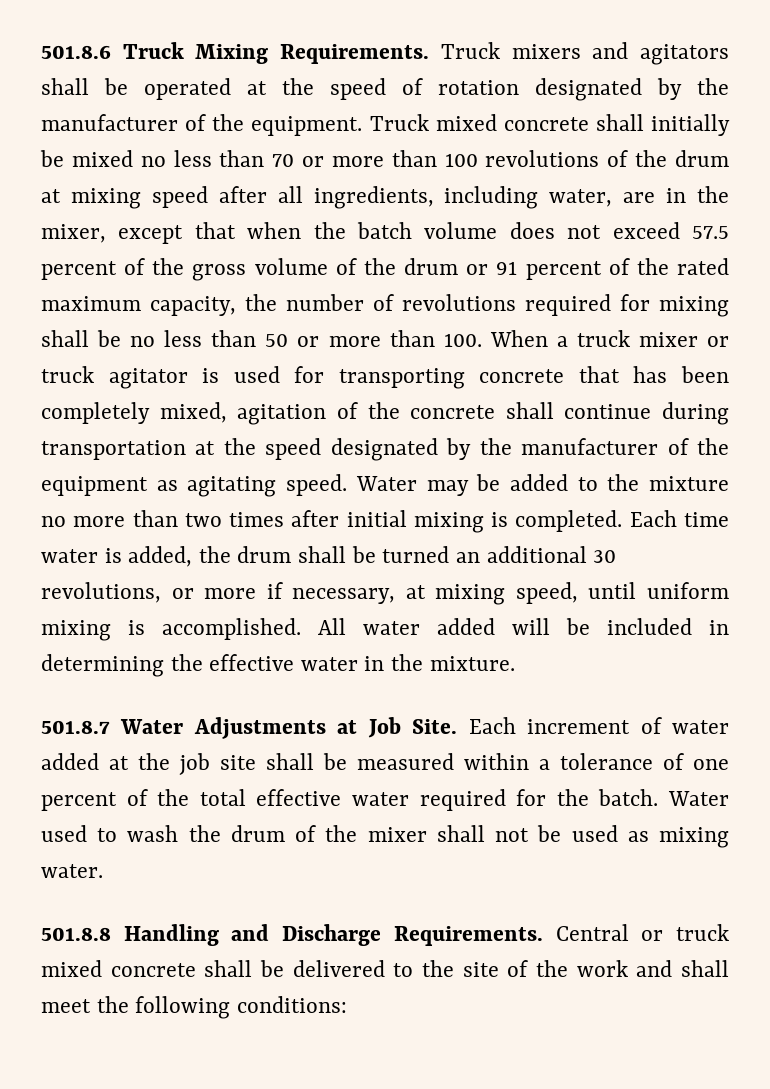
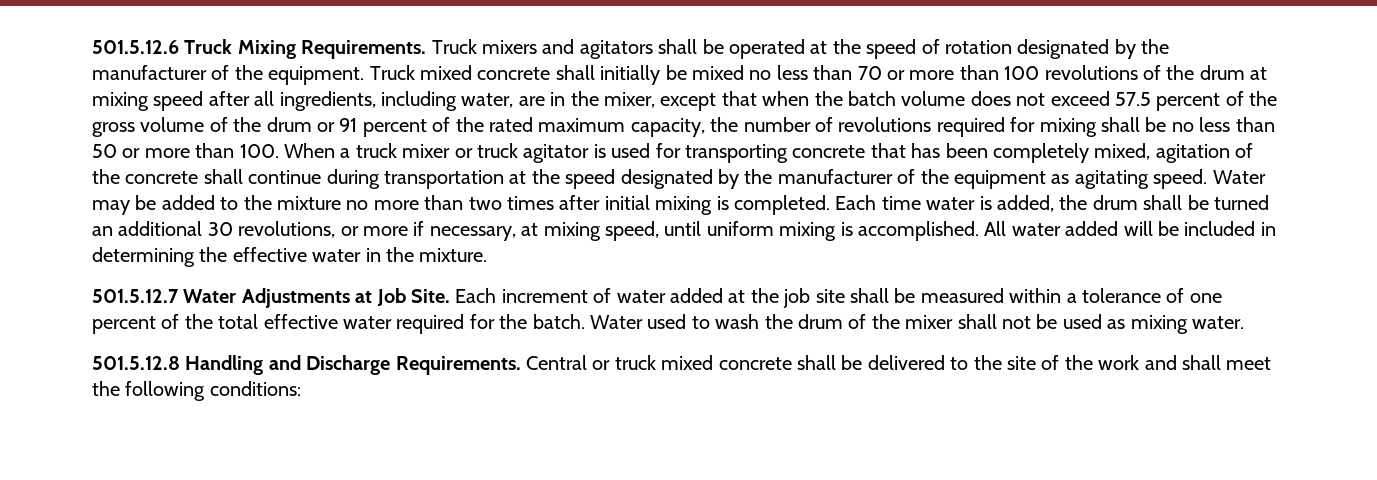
- 501.8.6 Truck Mixing Requirements.
+ 501.5.12.6 Truck Mixing Requirements.
- 501.8.7 Water Adjustments at Job Site.
+ 501.5.12.7 Water Adjustments at Job Site.
- 501.8.8 Handling and Discharge Requirements.
+ 501.5.12.8 Handling and Discharge Requirements.

